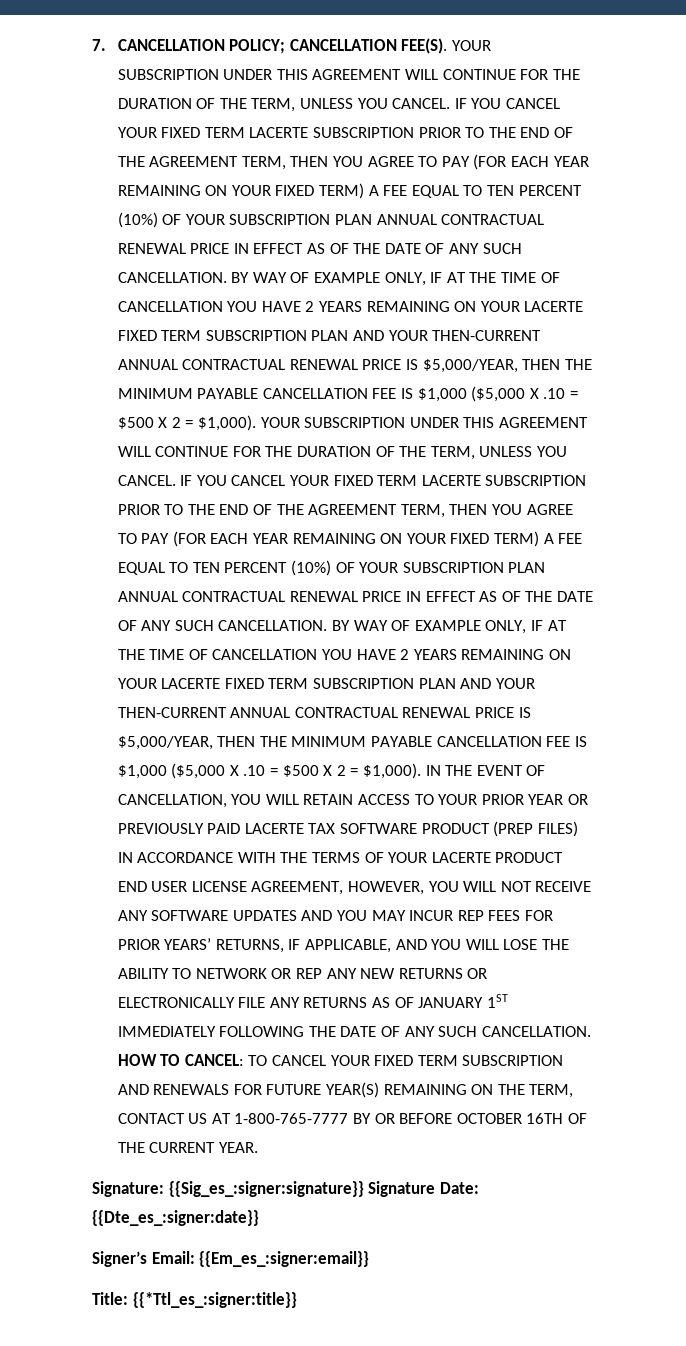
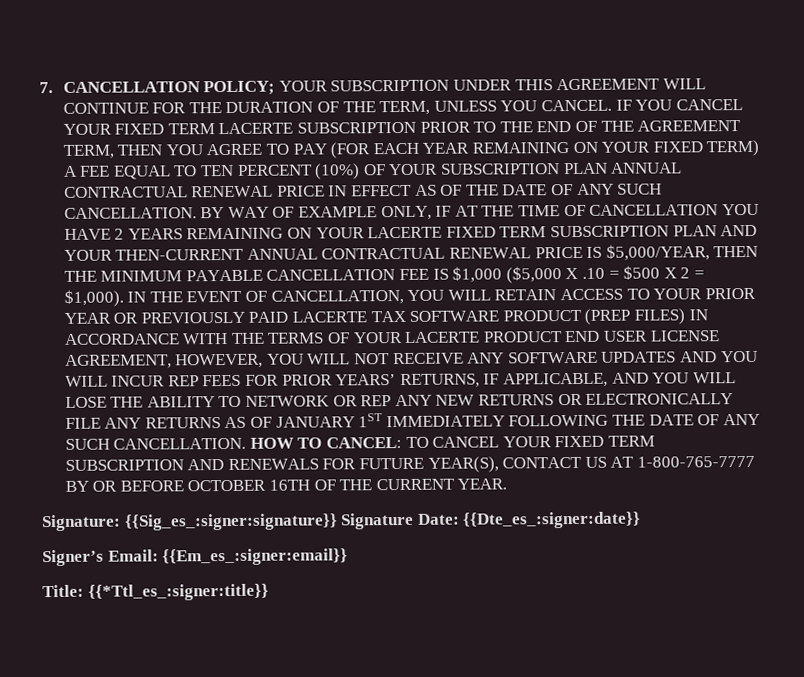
- 7. CANCELLATION POLICY; CANCELLATION FEE(S). YOUR SUBSCRIPTION UNDER THIS AGREEMENT WILL CONTINUE FOR THE DURATION OF THE TERM, UNLESS YOU CANCEL. IF YOU CANCEL YOUR FIXED TERM LACERTE SUBSCRIPTION PRIOR TO THE END OF THE AGREEMENT TERM, THEN YOU AGREE TO PAY (FOR EACH YEAR REMAINING ON YOUR FIXED TERM) A FEE EQUAL TO TEN PERCENT (10%) OF YOUR SUBSCRIPTION PLAN ANNUAL CONTRACTUAL RENEWAL PRICE IN EFFECT AS OF THE DATE OF ANY SUCH CANCELLATION. BY WAY OF EXAMPLE ONLY, IF AT THE TIME OF CANCELLATION YOU HAVE 2 YEARS REMAINING ON YOUR LACERTE FIXED TERM SUBSCRIPTION PLAN AND YOUR THEN-CURRENT ANNUAL CONTRACTUAL RENEWAL PRICE IS $5,000/YEAR, THEN THE MINIMUM PAYABLE CANCELLATION FEE IS $1,000 ($5,000 X .10 = $500 X 2 = $1,000). YOUR SUBSCRIPTION UNDER THIS AGREEMENT WILL CONTINUE FOR THE DURATION OF THE TERM, UNLESS YOU CANCEL.
+ 7. CANCELLATION POLICY; YOUR SUBSCRIPTION UNDER THIS AGREEMENT WILL CONTINUE FOR THE DURATION OF THE TERM, UNLESS YOU CANCEL.
- IN THE EVENT OF CANCELLATION, YOU WILL RETAIN ACCESS TO YOUR PRIOR YEAR OR PREVIOUSLY PAID LACERTE TAX SOFTWARE PRODUCT (PREP FILES) IN ACCORDANCE WITH THE TERMS OF YOUR LACERTE PRODUCT END USER LICENSE AGREEMENT, HOWEVER, YOU WILL NOT RECEIVE ANY SOFTWARE UPDATES AND YOU MAY INCUR REP FEES FOR PRIOR YEARS’ RETURNS, IF APPLICABLE, AND YOU WILL LOSE THE ABILITY TO NETWORK OR REP ANY NEW RETURNS OR ELECTRONICALLY FILE ANY RETURNS AS OF JANUARY 1ST IMMEDIATELY FOLLOWING THE DATE OF ANY SUCH CANCELLATION.
+ IN THE EVENT OF CANCELLATION, YOU WILL RETAIN ACCESS TO YOUR PRIOR YEAR OR PREVIOUSLY PAID LACERTE TAX SOFTWARE PRODUCT (PREP FILES) IN ACCORDANCE WITH THE TERMS OF YOUR LACERTE PRODUCT END USER LICENSE AGREEMENT, HOWEVER, YOU WILL NOT RECEIVE ANY SOFTWARE UPDATES AND YOU WILL INCUR REP FEES FOR PRIOR YEARS’ RETURNS, IF APPLICABLE, AND YOU WILL LOSE THE ABILITY TO NETWORK OR REP ANY NEW RETURNS OR ELECTRONICALLY FILE ANY RETURNS AS OF JANUARY 1ST IMMEDIATELY FOLLOWING THE DATE OF ANY SUCH CANCELLATION.
- HOW TO CANCEL: TO CANCEL YOUR FIXED TERM SUBSCRIPTION AND RENEWALS FOR FUTURE YEAR(S) REMAINING ON THE TERM, CONTACT US AT 1-800-765-7777 BY OR BEFORE OCTOBER 16TH OF THE CURRENT YEAR.
+ HOW TO CANCEL: TO CANCEL YOUR FIXED TERM SUBSCRIPTION AND RENEWALS FOR FUTURE YEAR(S), CONTACT US AT 1-800-765-7777 BY OR BEFORE OCTOBER 16TH OF THE CURRENT YEAR.

